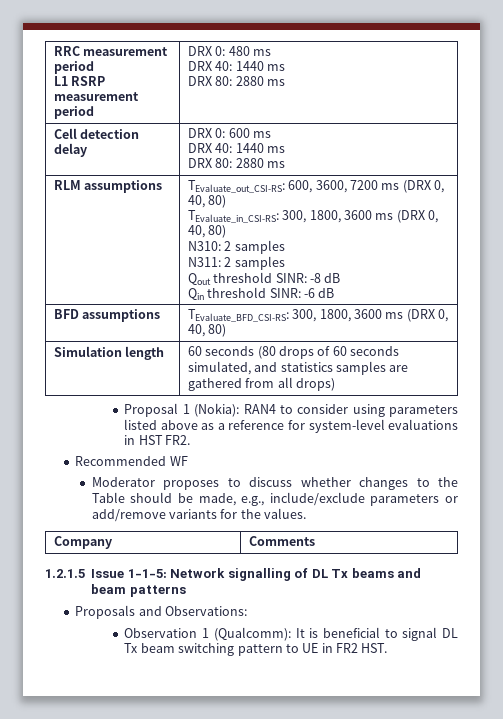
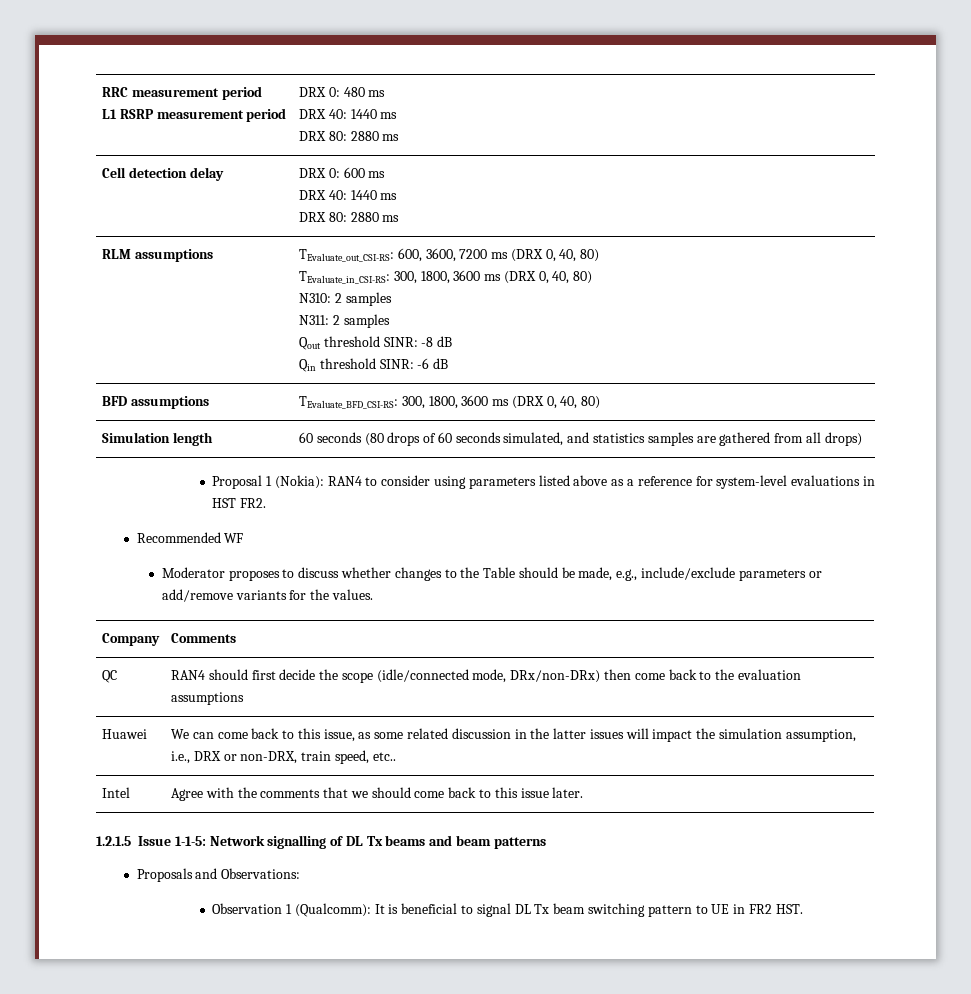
+ QC | RAN4 should first decide the scope (idle/connected mode, DRx/non-DRx) then come back to the evaluation assumptions
+ Huawei | We can come back to this issue, as some related discussion in the latter issues will impact the simulation assumption, i.e., DRX or non-DRX, train speed, etc..
+ Intel | Agree with the comments that we should come back to this issue later.

